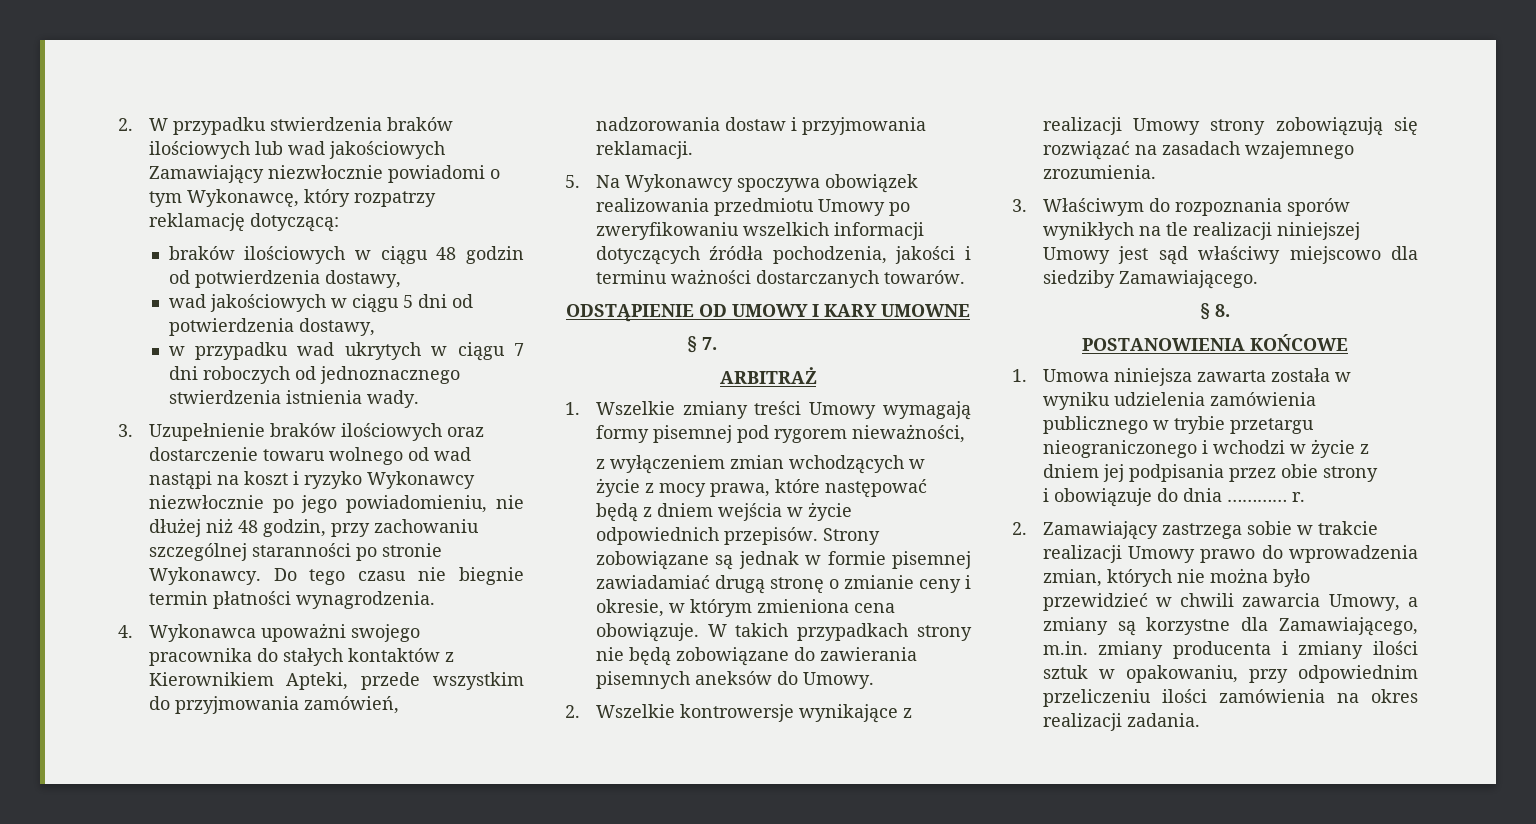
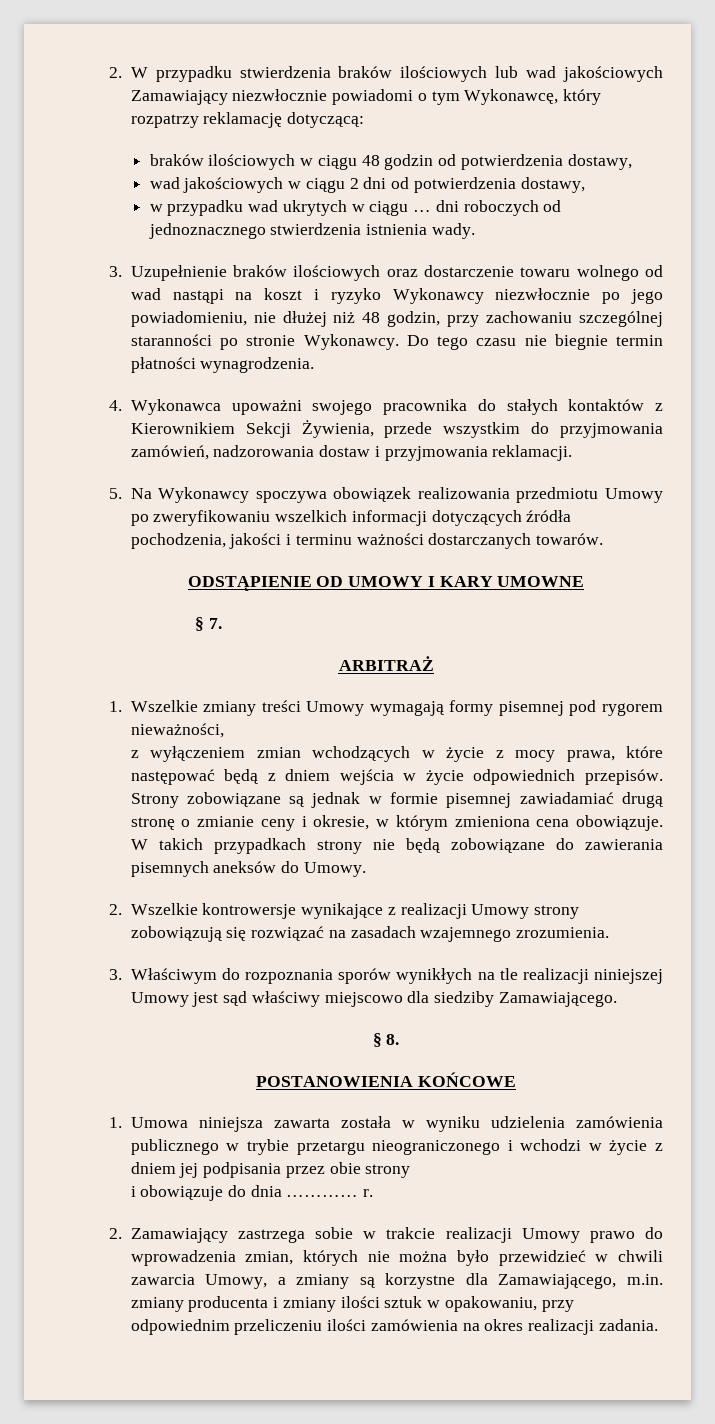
- wad jakościowych w ciągu 5 dni od potwierdzenia dostawy,
+ wad jakościowych w ciągu 2 dni od potwierdzenia dostawy,
- w przypadku wad ukrytych w ciągu 7 dni roboczych od jednoznacznego stwierdzenia istnienia wady.
+ w przypadku wad ukrytych w ciągu … dni roboczych od jednoznacznego stwierdzenia istnienia wady.
- 4. Wykonawca upoważni swojego pracownika do stałych kontaktów z Kierownikiem Apteki, przede wszystkim do przyjmowania zamówień, nadzorowania dostaw i przyjmowania reklamacji.
+ 4. Wykonawca upoważni swojego pracownika do stałych kontaktów z Kierownikiem Sekcji Żywienia, przede wszystkim do przyjmowania zamówień, nadzorowania dostaw i przyjmowania reklamacji.

